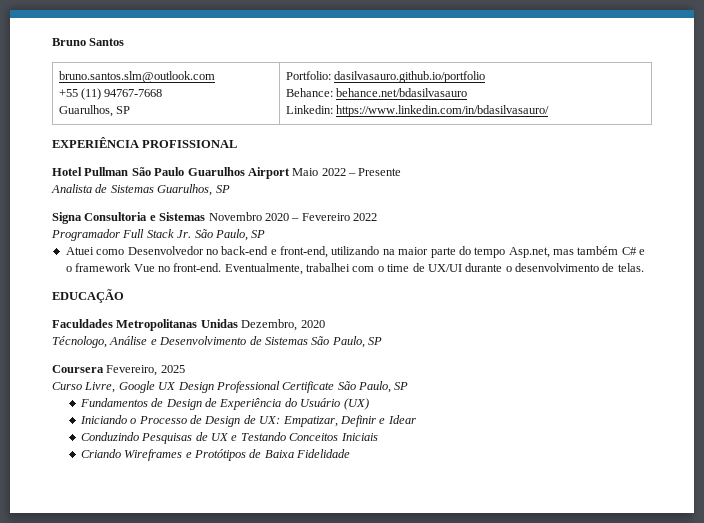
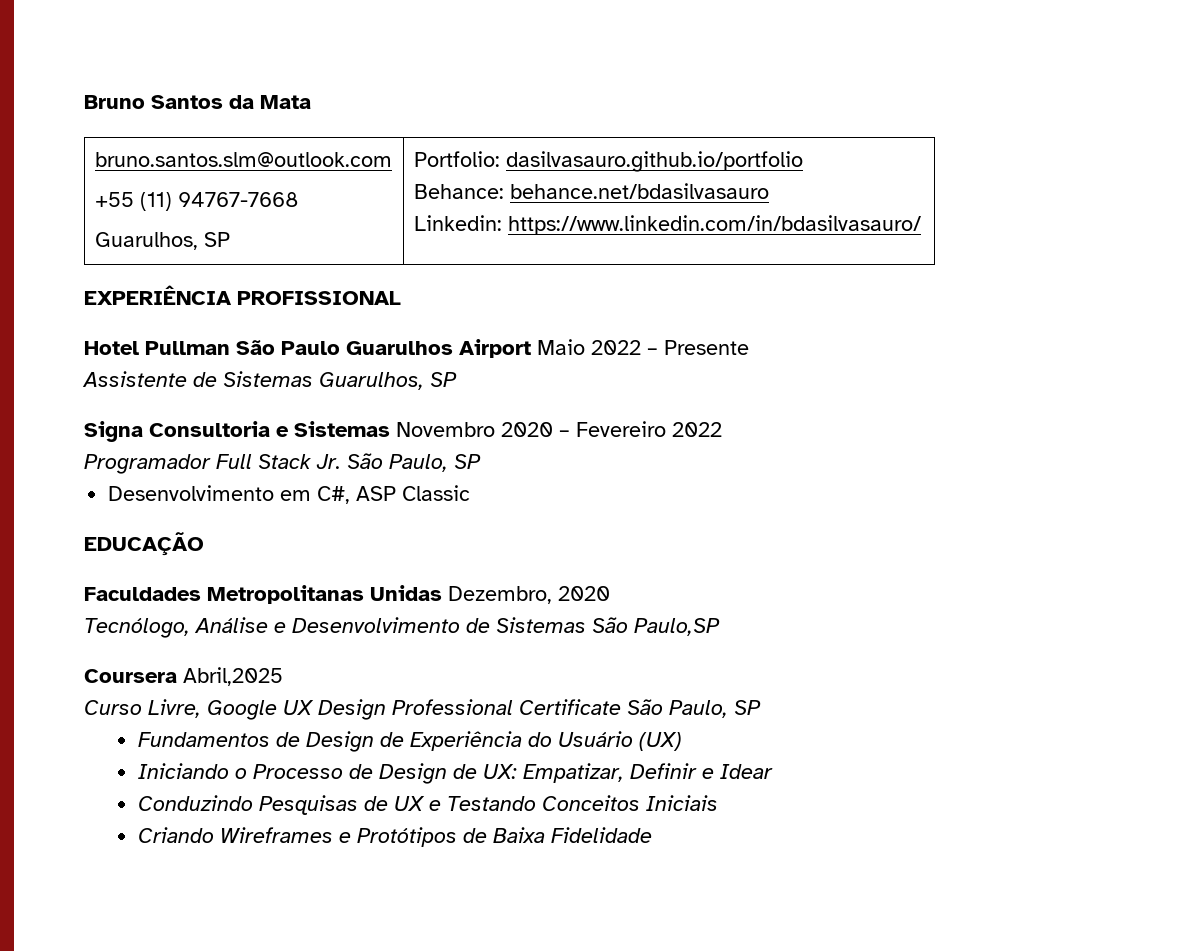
- Bruno Santos
+ Bruno Santos da Mata
- Analista de Sistemas Guarulhos, SP
+ Assistente de Sistemas Guarulhos, SP
- Atuei como Desenvolvedor no back-end e front-end, utilizando na maior parte do tempo Asp.net, mas também C# e o framework Vue no front-end. Eventualmente, trabalhei com o time de UX/UI durante o desenvolvimento de telas.
+ Desenvolvimento em C#, ASP Classic
- Técnologo, Análise e Desenvolvimento de Sistemas São Paulo, SP
+ Tecnólogo, Análise e Desenvolvimento de Sistemas São Paulo,SP
- Coursera Fevereiro, 2025
+ Coursera Abril,2025

